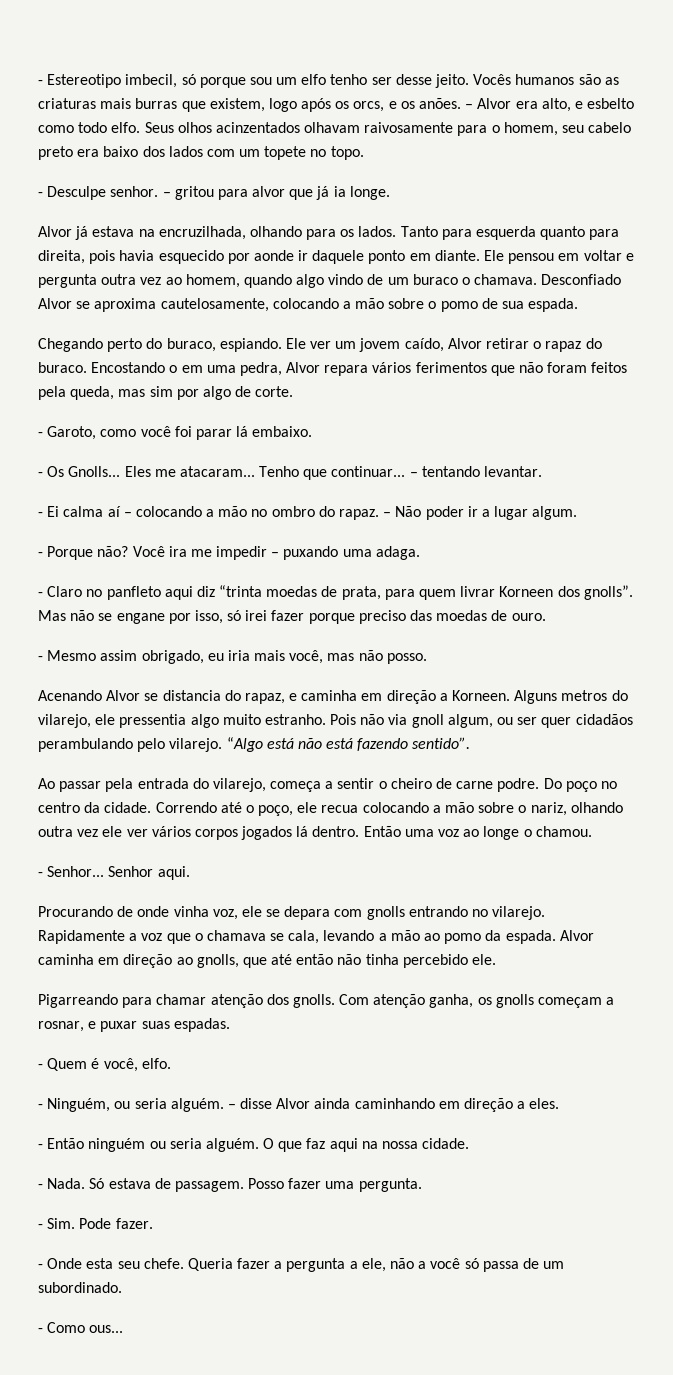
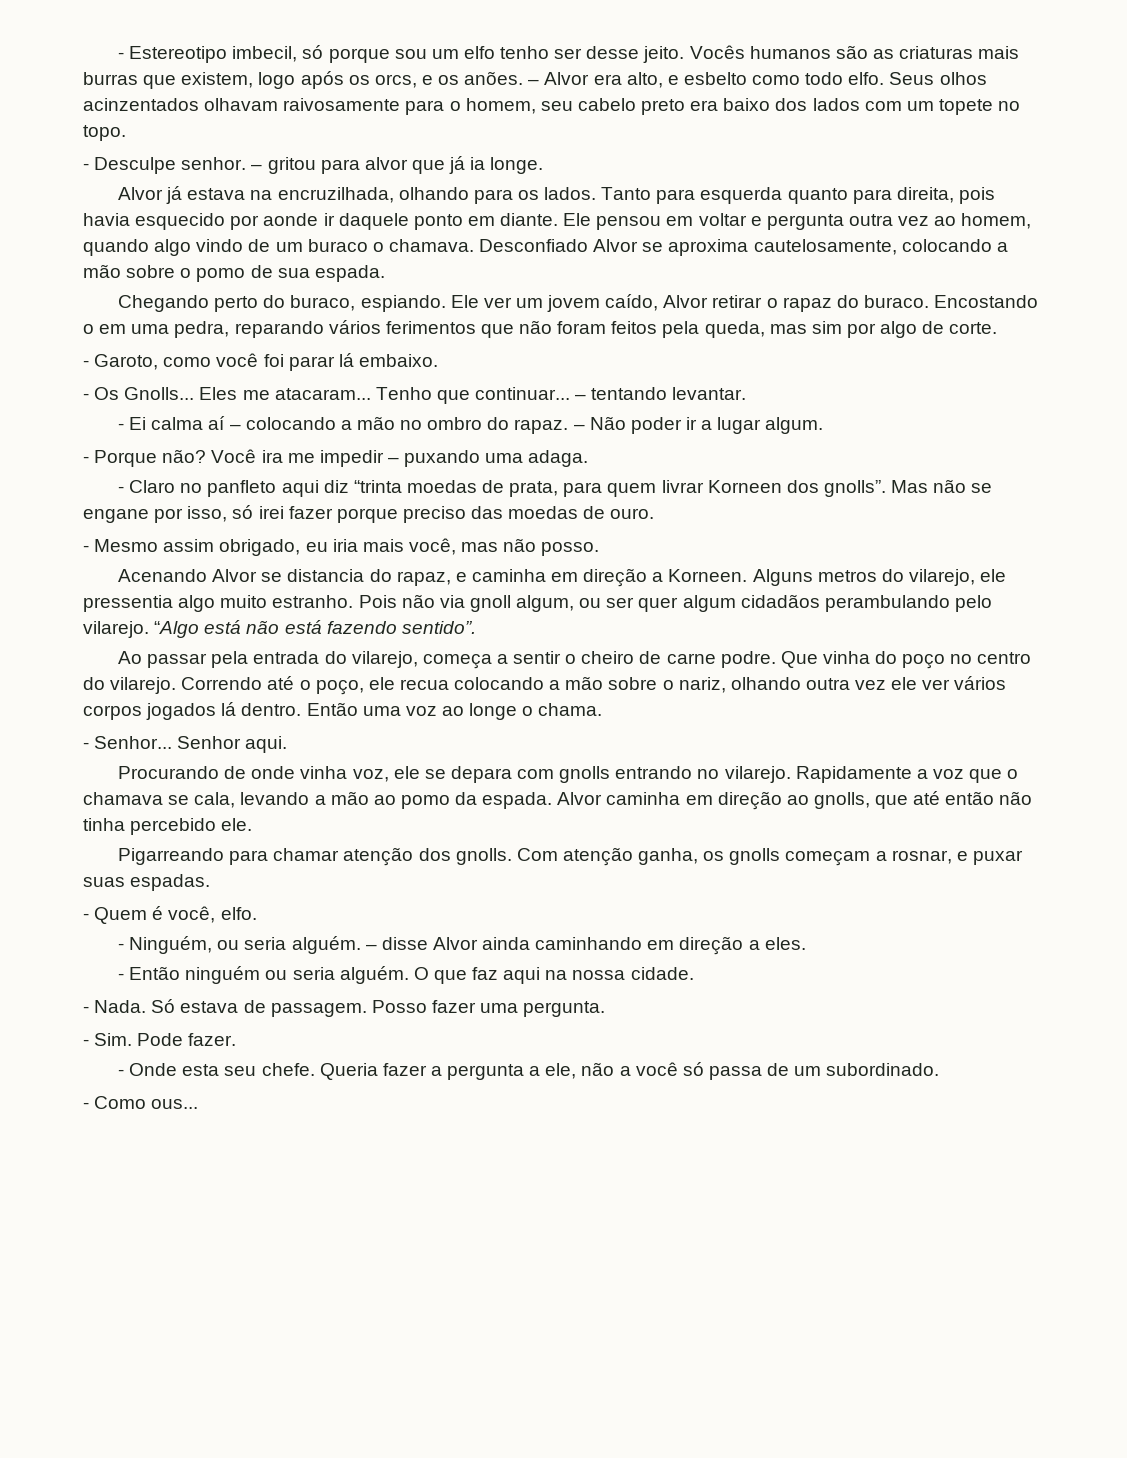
- Encostando o em uma pedra, Alvor repara vários ferimentos que não foram feitos pela queda, mas sim por algo de corte.
+ Encostando o em uma pedra, reparando vários ferimentos que não foram feitos pela queda, mas sim por algo de corte.
- Pois não via gnoll algum, ou ser quer cidadãos perambulando pelo vilarejo.
+ Pois não via gnoll algum, ou ser quer algum cidadãos perambulando pelo vilarejo.
- Do poço no centro da cidade.
+ Que vinha do poço no centro do vilarejo.
- Então uma voz ao longe o chamou.
+ Então uma voz ao longe o chama.

